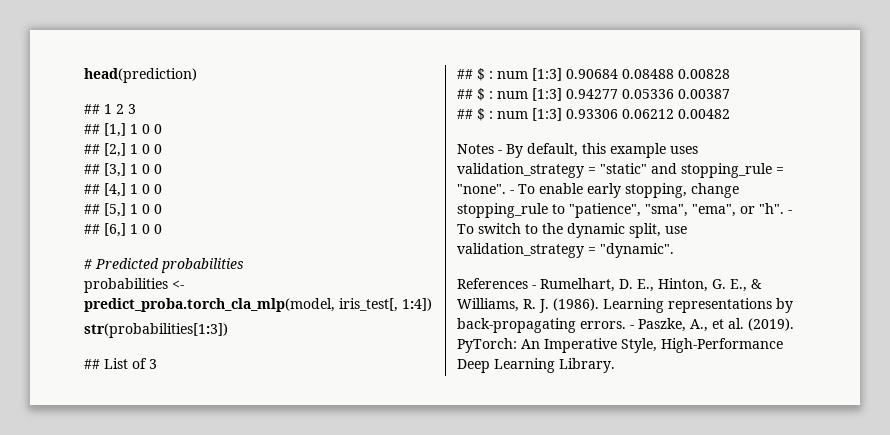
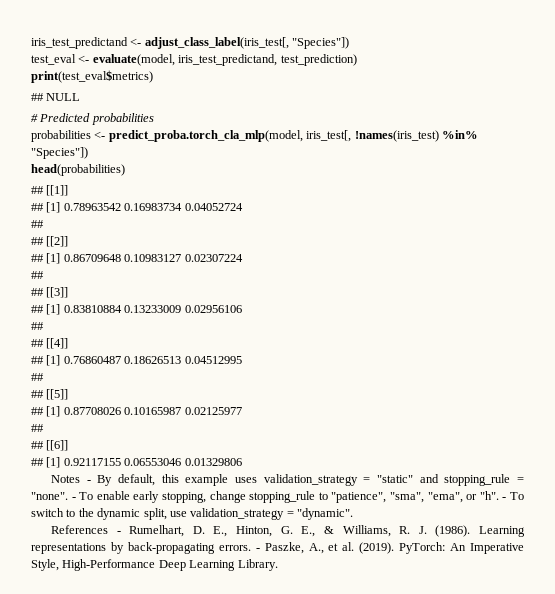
- head(prediction)
- ## 1 2 3
- ## [1,] 1 0 0
- ## [2,] 1 0 0
- ## [3,] 1 0 0
- ## [4,] 1 0 0
- ## [5,] 1 0 0
- ## [6,] 1 0 0
+ iris_test_predictand <- adjust_class_label(iris_test[, "Species"])
+ test_eval <- evaluate(model, iris_test_predictand, test_prediction)
+ print(test_eval$metrics)
+ ## NULL
- probabilities <- predict_proba.torch_cla_mlp(model, iris_test[, 1:4])
- str(probabilities[1:3])
- ## List of 3
- ## $ : num [1:3] 0.90684 0.08488 0.00828
- ## $ : num [1:3] 0.94277 0.05336 0.00387
- ## $ : num [1:3] 0.93306 0.06212 0.00482
+ probabilities <- predict_proba.torch_cla_mlp(model, iris_test[, !names(iris_test) %in% "Species"])
+ head(probabilities)
+ ## [[1]]
+ ## [1] 0.78963542 0.16983734 0.04052724
+ ##
+ ## [[2]]
+ ## [1] 0.86709648 0.10983127 0.02307224
+ ##
+ ## [[3]]
+ ## [1] 0.83810884 0.13233009 0.02956106
+ ##
+ ## [[4]]
+ ## [1] 0.76860487 0.18626513 0.04512995
+ ##
+ ## [[5]]
+ ## [1] 0.87708026 0.10165987 0.02125977
+ ##
+ ## [[6]]
+ ## [1] 0.92117155 0.06553046 0.01329806

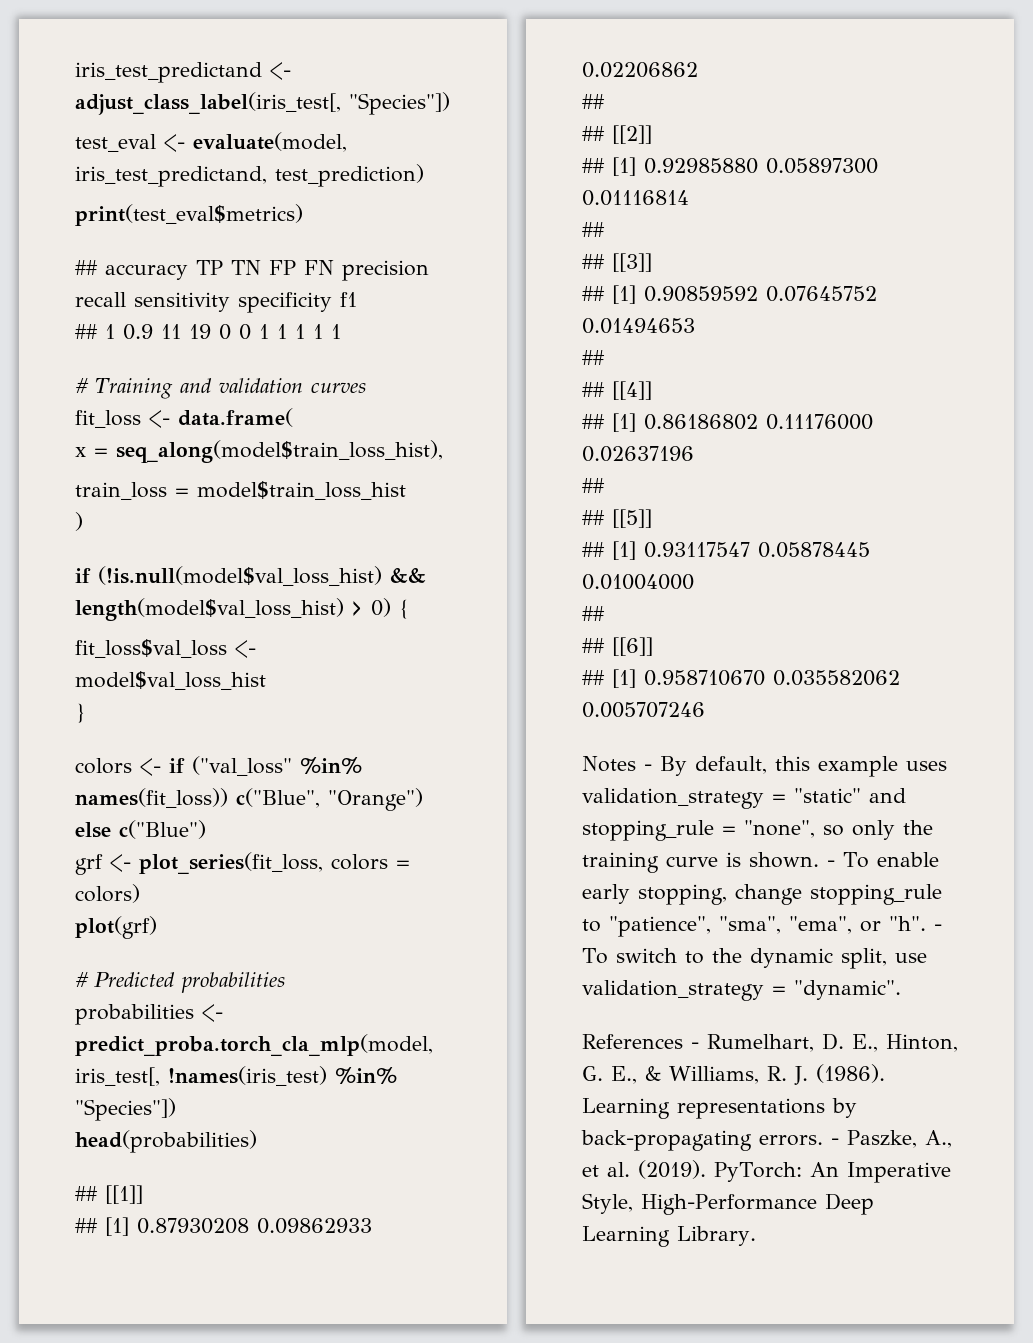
- ## NULL
+ ## accuracy TP TN FP FN precision recall sensitivity specificity f1
+ ## 1 0.9 11 19 0 0 1 1 1 1 1
+ # Training and validation curves
+ fit_loss <- data.frame(
+ x = seq_along(model$train_loss_hist),
+ train_loss = model$train_loss_hist
+ )
+ if (!is.null(model$val_loss_hist) && length(model$val_loss_hist) > 0) {
+ fit_loss$val_loss <- model$val_loss_hist
+ }
+ colors <- if ("val_loss" %in% names(fit_loss)) c("Blue", "Orange") else c("Blue")
+ grf <- plot_series(fit_loss, colors = colors)
+ plot(grf)
- ## [1] 0.78963542 0.16983734 0.04052724
+ ## [1] 0.87930208 0.09862933 0.02206862
- ## [1] 0.86709648 0.10983127 0.02307224
+ ## [1] 0.92985880 0.05897300 0.01116814
- ## [1] 0.83810884 0.13233009 0.02956106
+ ## [1] 0.90859592 0.07645752 0.01494653
- ## [1] 0.76860487 0.18626513 0.04512995
+ ## [1] 0.86186802 0.11176000 0.02637196
- ## [1] 0.87708026 0.10165987 0.02125977
+ ## [1] 0.93117547 0.05878445 0.01004000
- ## [1] 0.92117155 0.06553046 0.01329806
+ ## [1] 0.958710670 0.035582062 0.005707246
- Notes - By default, this example uses validation_strategy = "static" and stopping_rule = "none".
+ Notes - By default, this example uses validation_strategy = "static" and stopping_rule = "none", so only the training curve is shown.

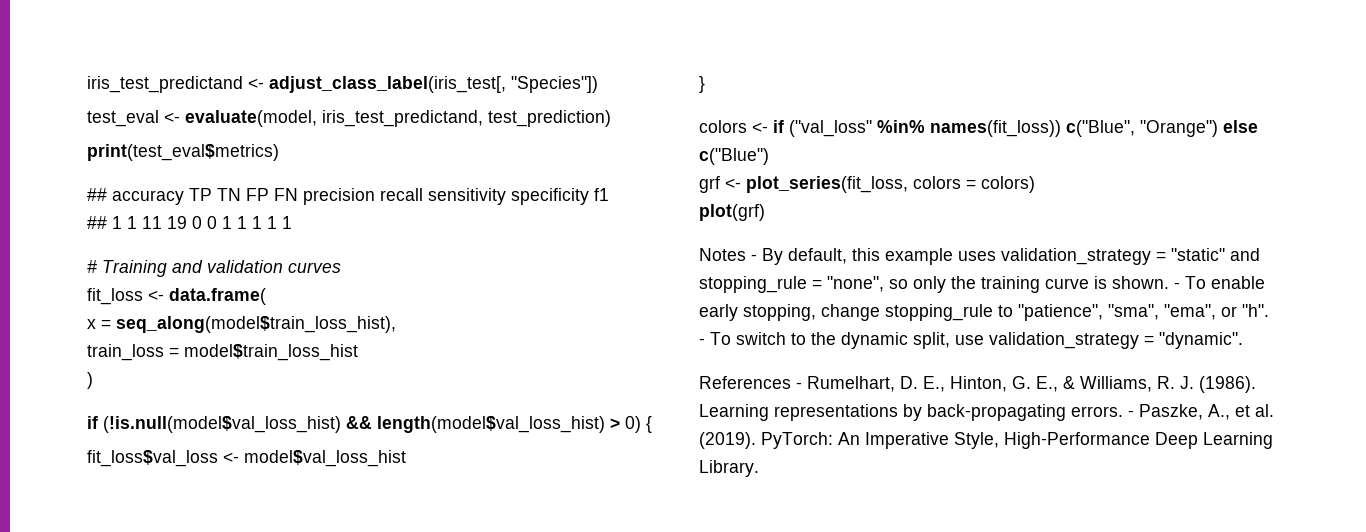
- ## 1 0.9 11 19 0 0 1 1 1 1 1
+ ## 1 1 11 19 0 0 1 1 1 1 1
- # Predicted probabilities
- probabilities <- predict_proba.torch_cla_mlp(model, iris_test[, !names(iris_test) %in% "Species"])
- head(probabilities)
- ## [[1]]
- ## [1] 0.87930208 0.09862933 0.02206862
- ##
- ## [[2]]
- ## [1] 0.92985880 0.05897300 0.01116814
- ##
- ## [[3]]
- ## [1] 0.90859592 0.07645752 0.01494653
- ##
- ## [[4]]
- ## [1] 0.86186802 0.11176000 0.02637196
- ##
- ## [[5]]
- ## [1] 0.93117547 0.05878445 0.01004000
- ##
- ## [[6]]
- ## [1] 0.958710670 0.035582062 0.005707246

